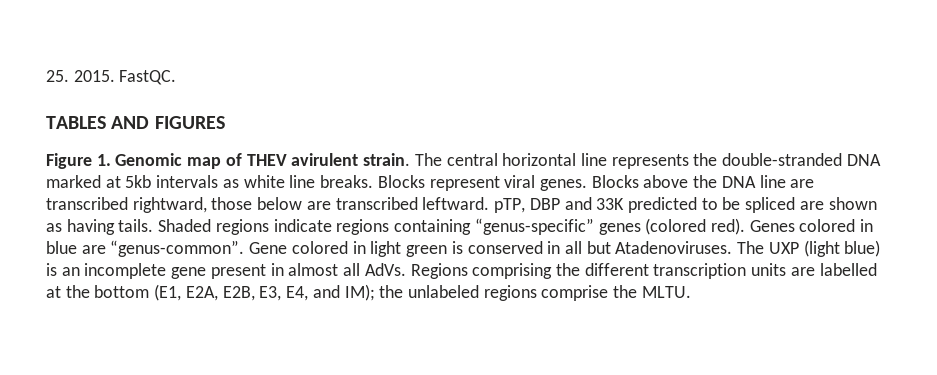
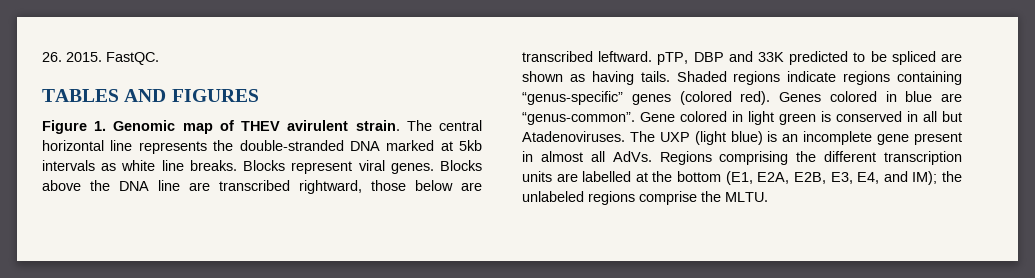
- 25. 2015.
+ 26. 2015.

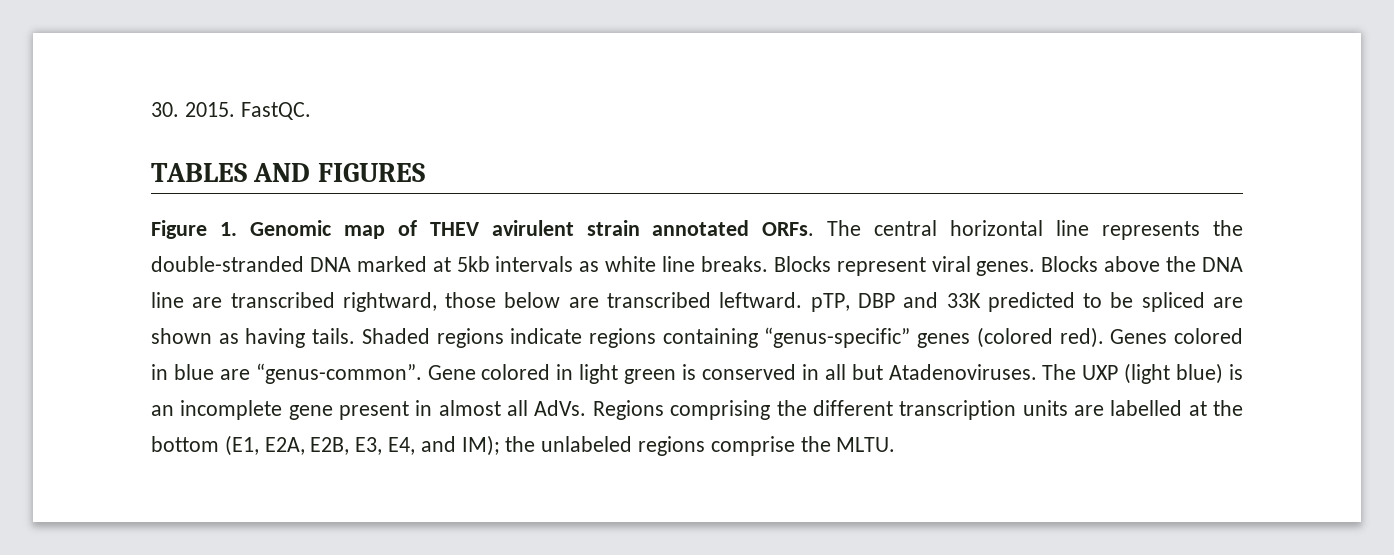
- 26. 2015.
+ 30. 2015.
- Figure 1. Genomic map of THEV avirulent strain.
+ Figure 1. Genomic map of THEV avirulent strain annotated ORFs.

